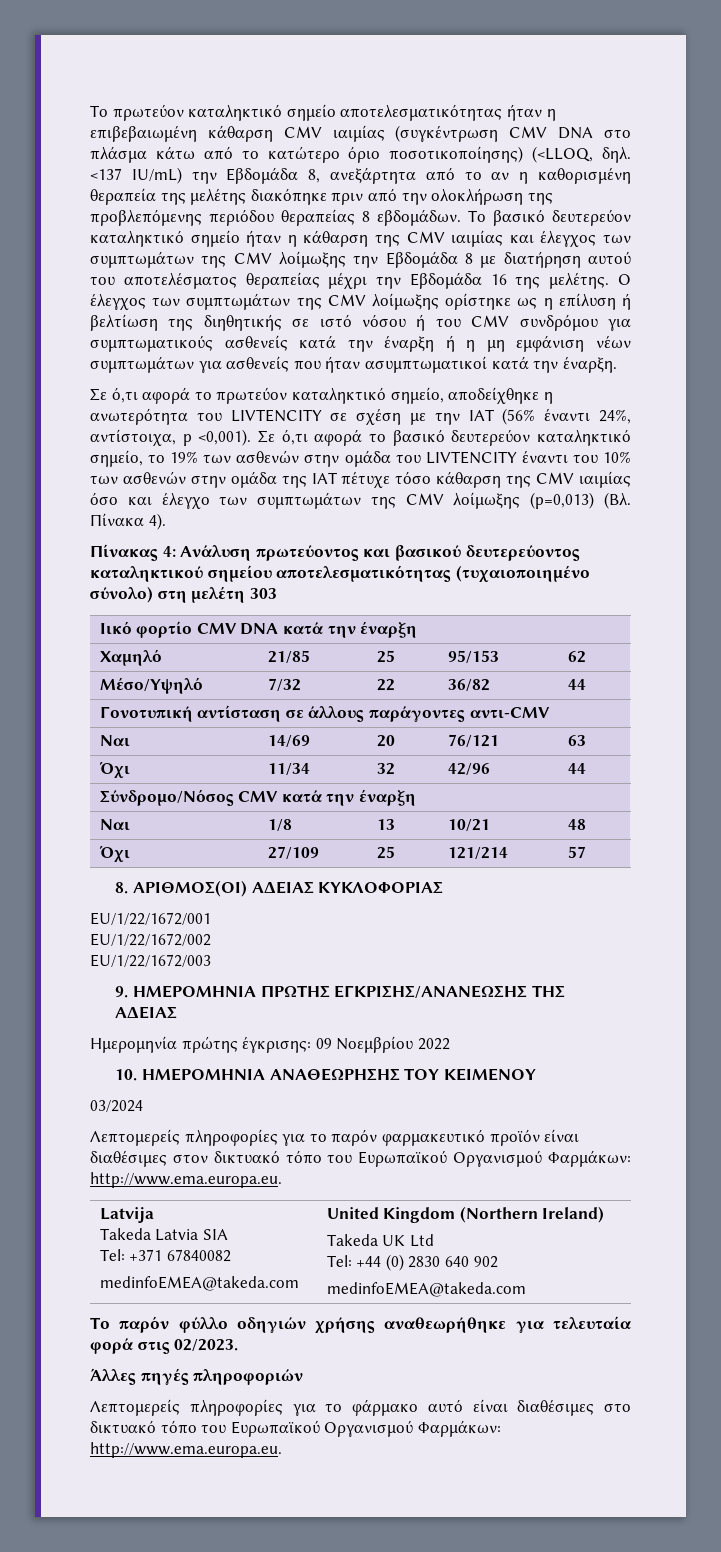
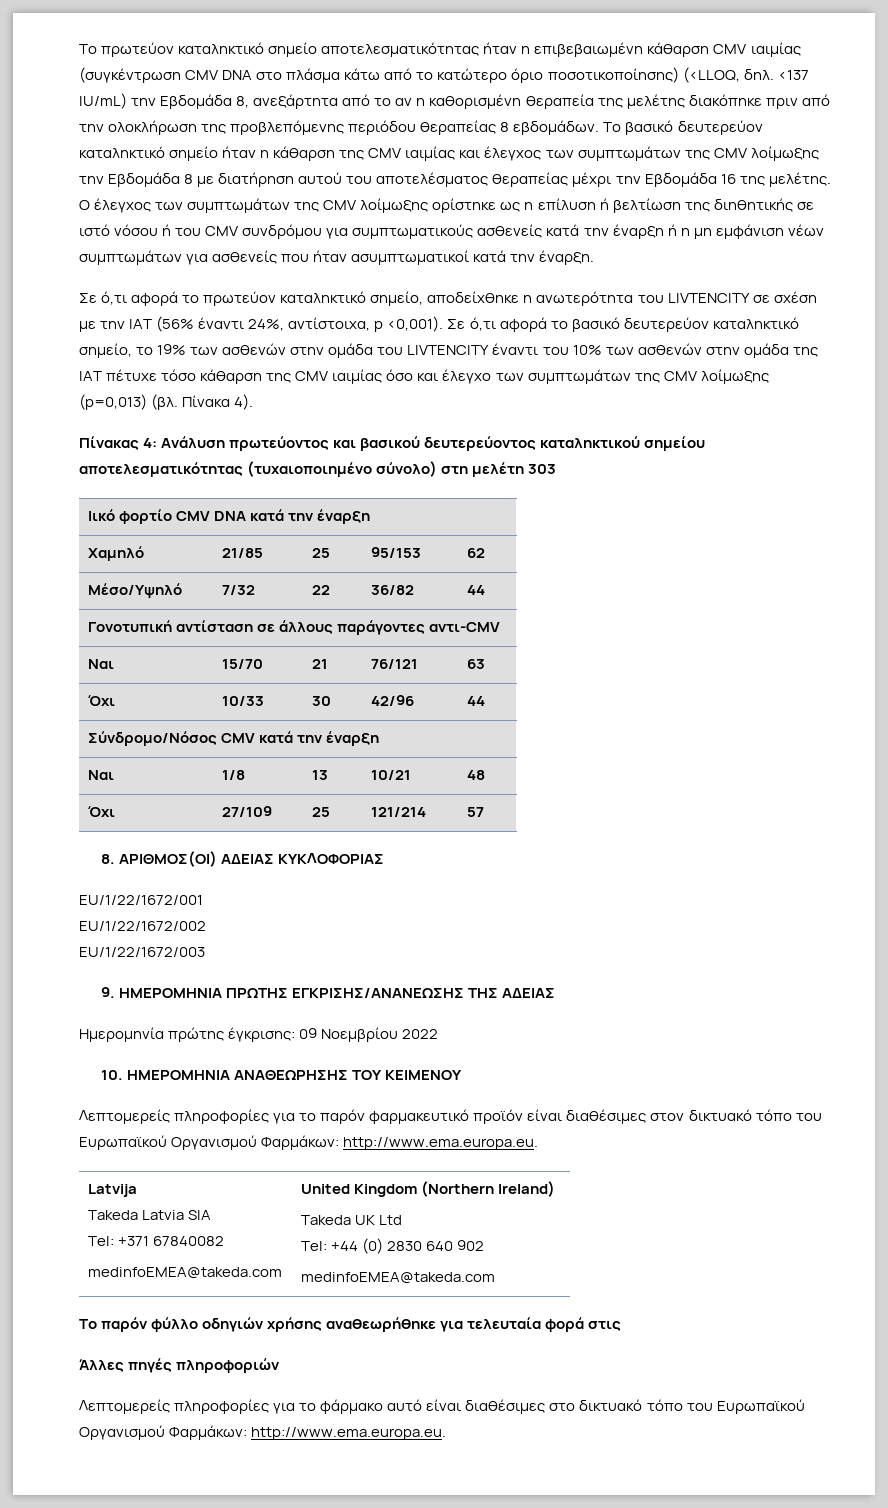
- Σε ό,τι αφορά το βασικό δευτερεύον καταληκτικό σημείο, το 19% των ασθενών στην ομάδα του LIVTENCITY έναντι του 10% των ασθενών στην ομάδα της IAT πέτυχε τόσο κάθαρση της CMV ιαιμίας όσο και έλεγχο των συμπτωμάτων της CMV λοίμωξης (p=0,013) (Βλ. Πίνακα 4).
+ Σε ό,τι αφορά το βασικό δευτερεύον καταληκτικό σημείο, το 19% των ασθενών στην ομάδα του LIVTENCITY έναντι του 10% των ασθενών στην ομάδα της IAT πέτυχε τόσο κάθαρση της CMV ιαιμίας όσο και έλεγχο των συμπτωμάτων της CMV λοίμωξης (p=0,013) (βλ. Πίνακα 4).
- Ναι | 14/69 | 20 | 76/121 | 63
+ Ναι | 15/70 | 21 | 76/121 | 63
- Όχι | 11/34 | 32 | 42/96 | 44
+ Όχι | 10/33 | 30 | 42/96 | 44
- 03/2024
- Το παρόν φύλλο οδηγιών χρήσης αναθεωρήθηκε για τελευταία φορά στις 02/2023.
+ Το παρόν φύλλο οδηγιών χρήσης αναθεωρήθηκε για τελευταία φορά στις

